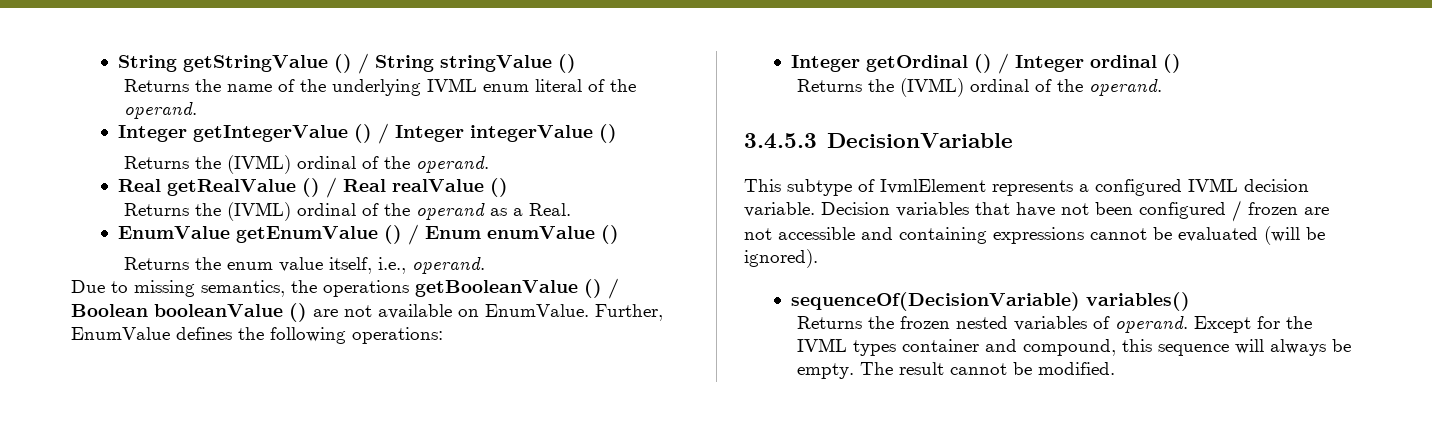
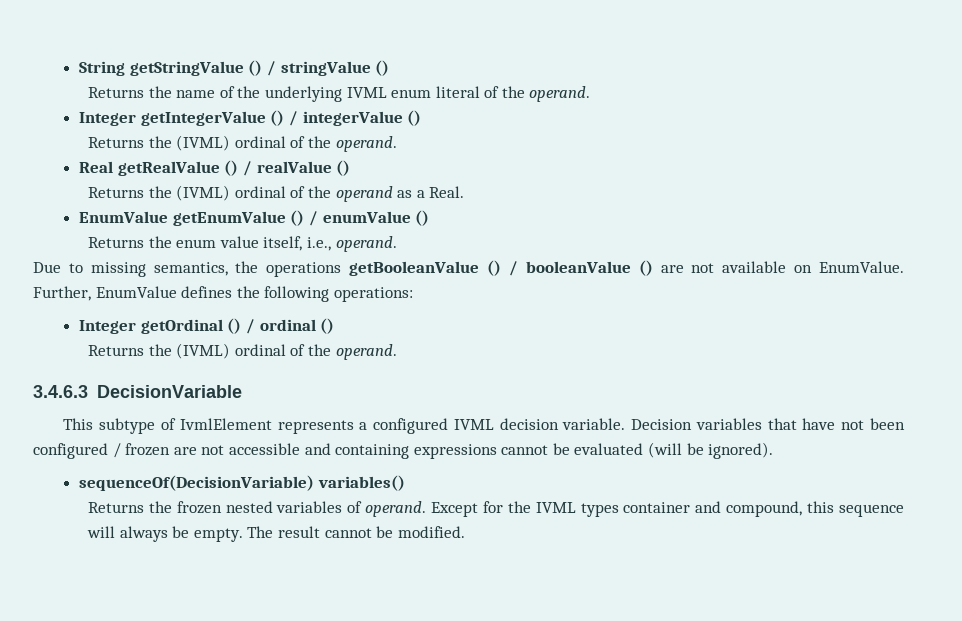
- String getStringValue () / String stringValue ()
+ String getStringValue () / stringValue ()
- Integer getIntegerValue () / Integer integerValue ()
+ Integer getIntegerValue () / integerValue ()
- Real getRealValue () / Real realValue ()
+ Real getRealValue () / realValue ()
- EnumValue getEnumValue () / Enum enumValue ()
+ EnumValue getEnumValue () / enumValue ()
- Due to missing semantics, the operations getBooleanValue () / Boolean booleanValue () are not available on EnumValue.
+ Due to missing semantics, the operations getBooleanValue () / booleanValue () are not available on EnumValue.
- Integer getOrdinal () / Integer ordinal ()
+ Integer getOrdinal () / ordinal ()
- 3.4.5.3 DecisionVariable
+ 3.4.6.3 DecisionVariable

